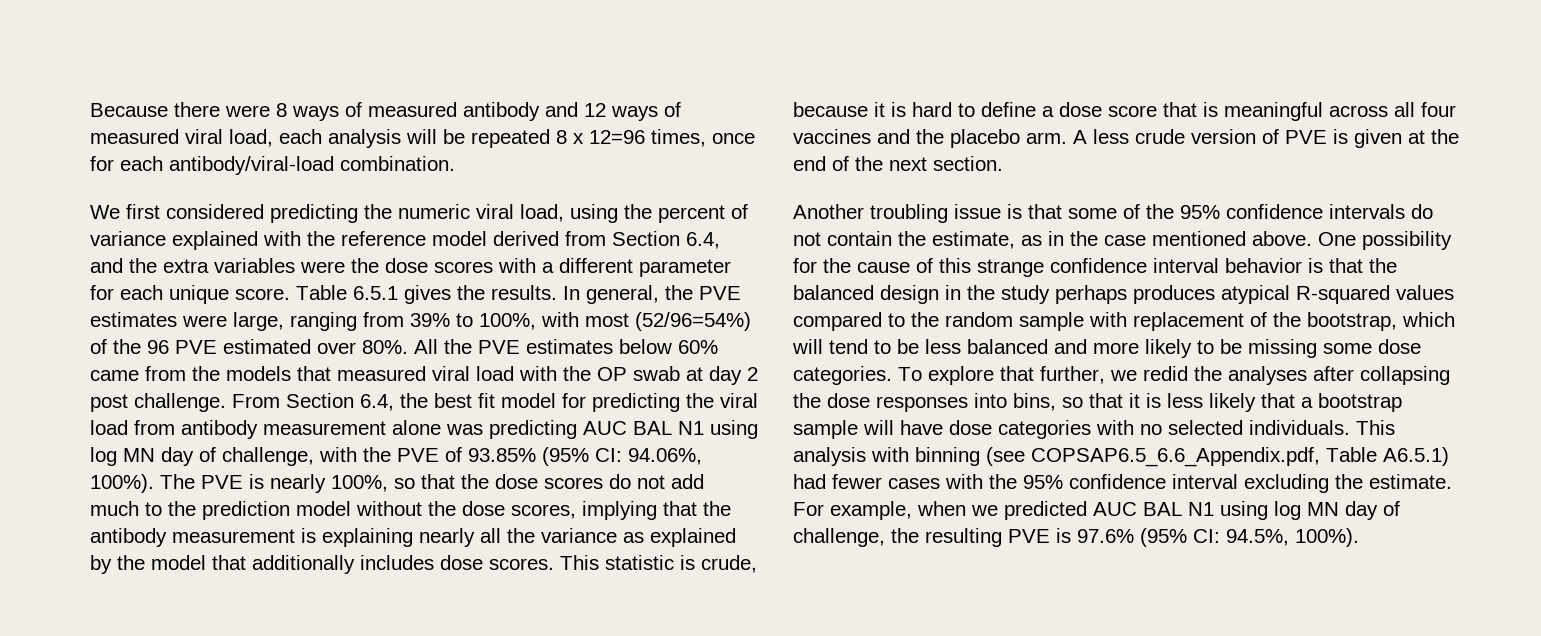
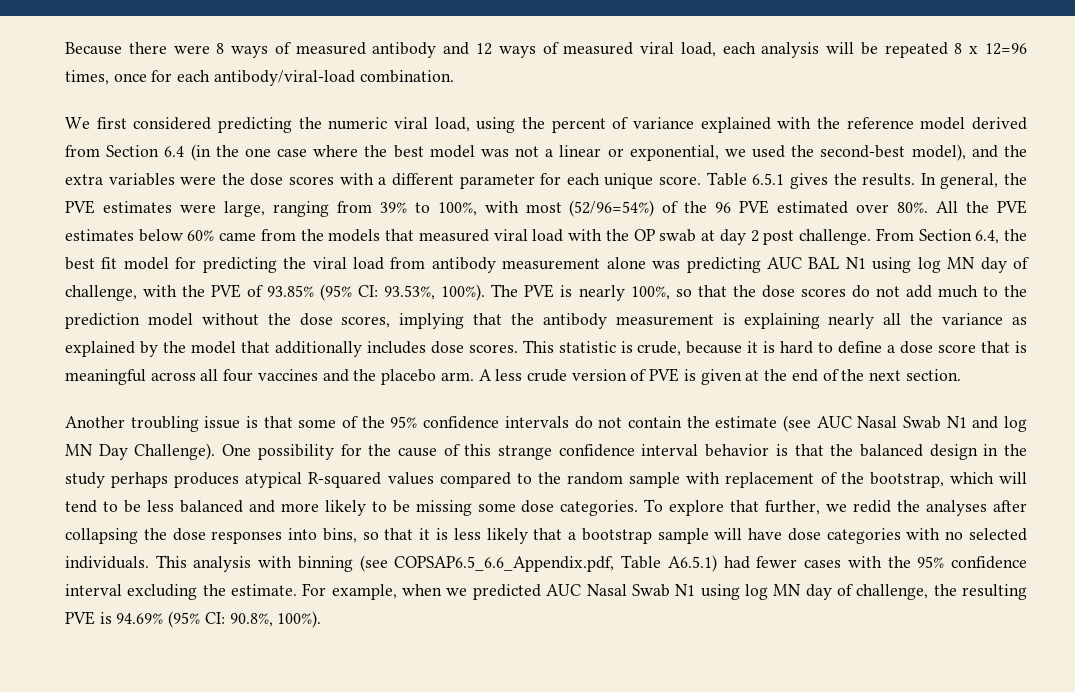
- We first considered predicting the numeric viral load, using the percent of variance explained with the reference model derived from Section 6.4, and the extra variables were the dose scores with a different parameter for each unique score.
+ We first considered predicting the numeric viral load, using the percent of variance explained with the reference model derived from Section 6.4 (in the one case where the best model was not a linear or exponential, we used the second-best model), and the extra variables were the dose scores with a different parameter for each unique score.
- From Section 6.4, the best fit model for predicting the viral load from antibody measurement alone was predicting AUC BAL N1 using log MN day of challenge, with the PVE of 93.85% (95% CI: 94.06%, 100%).
+ From Section 6.4, the best fit model for predicting the viral load from antibody measurement alone was predicting AUC BAL N1 using log MN day of challenge, with the PVE of 93.85% (95% CI: 93.53%, 100%).
- Another troubling issue is that some of the 95% confidence intervals do not contain the estimate, as in the case mentioned above.
+ Another troubling issue is that some of the 95% confidence intervals do not contain the estimate (see AUC Nasal Swab N1 and log MN Day Challenge).
- For example, when we predicted AUC BAL N1 using log MN day of challenge, the resulting PVE is 97.6% (95% CI: 94.5%, 100%).
+ For example, when we predicted AUC Nasal Swab N1 using log MN day of challenge, the resulting PVE is 94.69% (95% CI: 90.8%, 100%).

